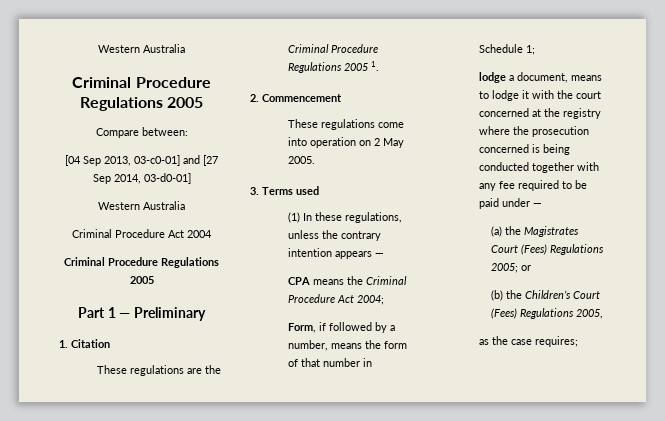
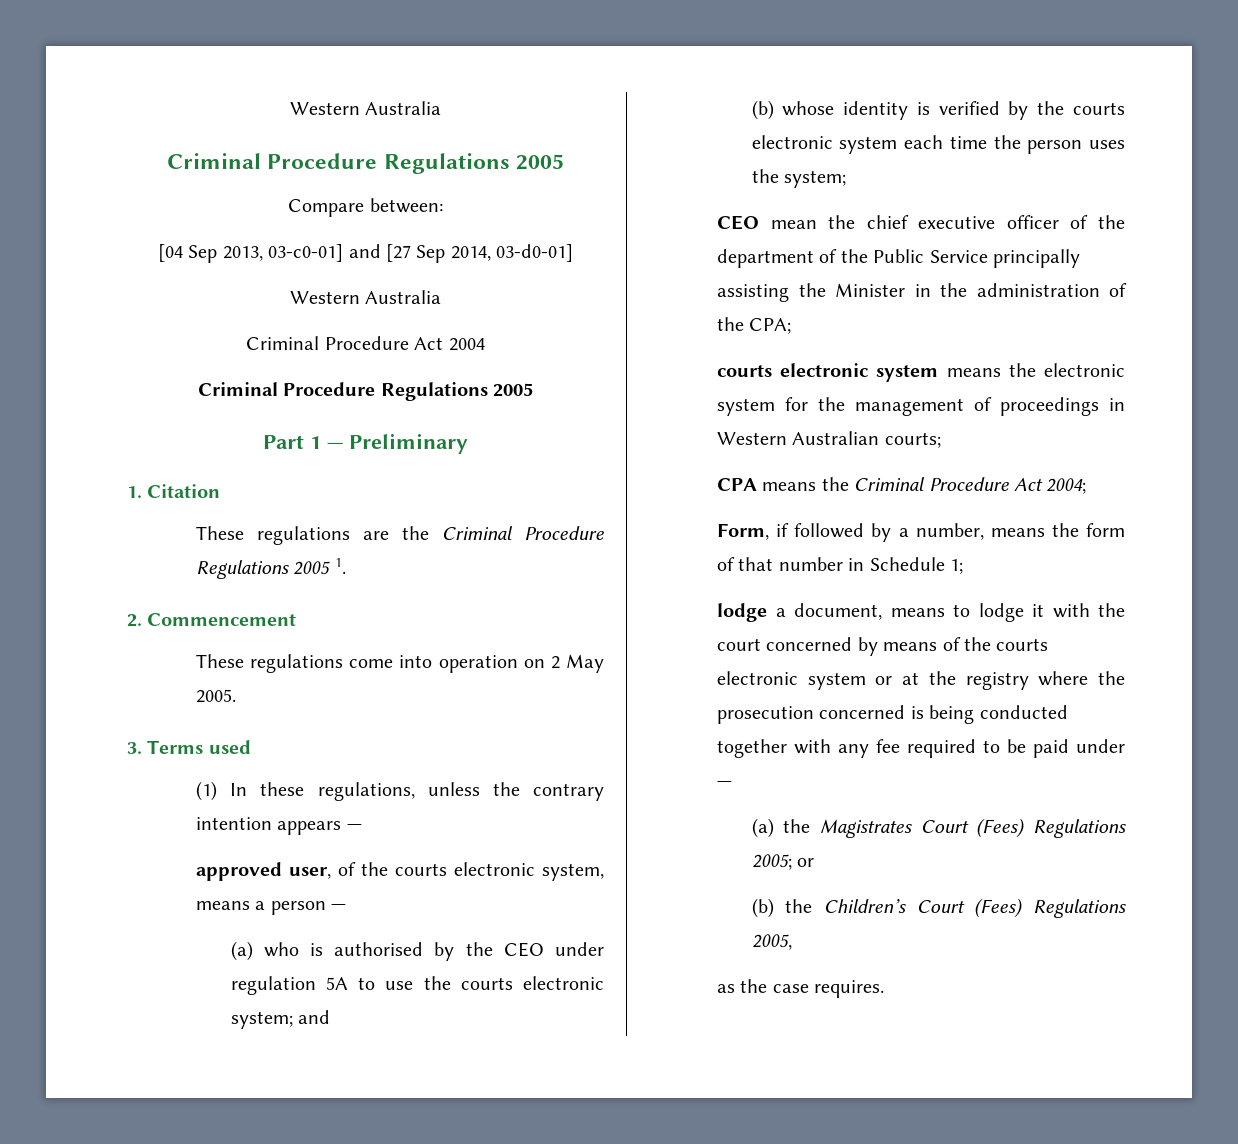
+ approved user, of the courts electronic system, means a person —
+ (a) who is authorised by the CEO under regulation 5A to use the courts electronic system; and
+ (b) whose identity is verified by the courts electronic system each time the person uses the system;
+ CEO mean the chief executive officer of the department of the Public Service principally assisting the Minister in the administration of the CPA;
+ courts electronic system means the electronic system for the management of proceedings in Western Australian courts;
- lodge a document, means to lodge it with the court concerned at the registry where the prosecution concerned is being conducted together with any fee required to be paid under —
+ lodge a document, means to lodge it with the court concerned by means of the courts electronic system or at the registry where the prosecution concerned is being conducted together with any fee required to be paid under —
- as the case requires;
+ as the case requires.

